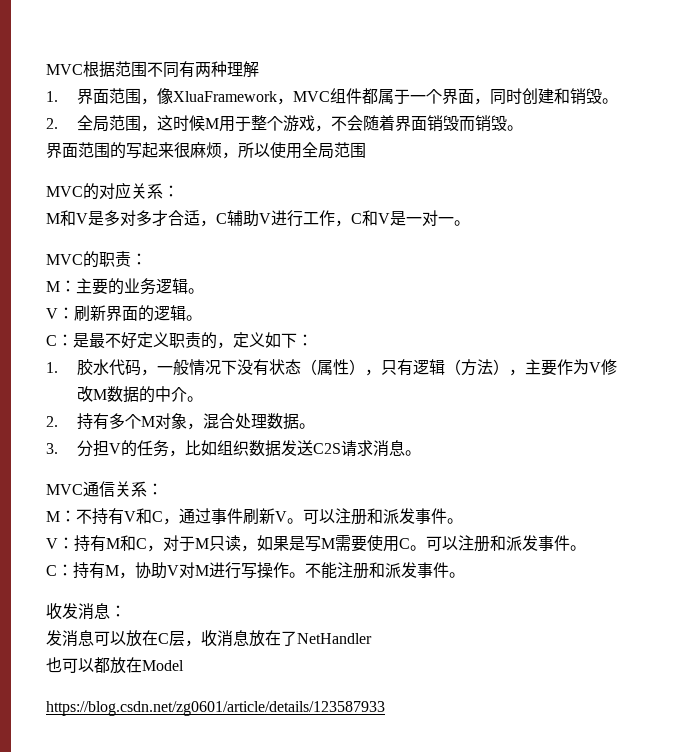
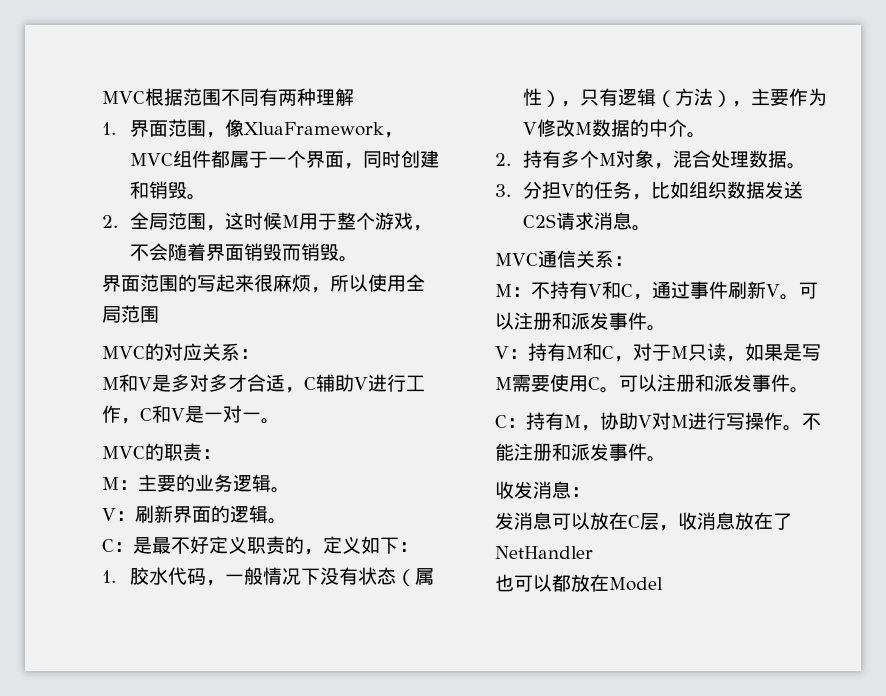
- https://blog.csdn.net/zg0601/article/details/123587933

